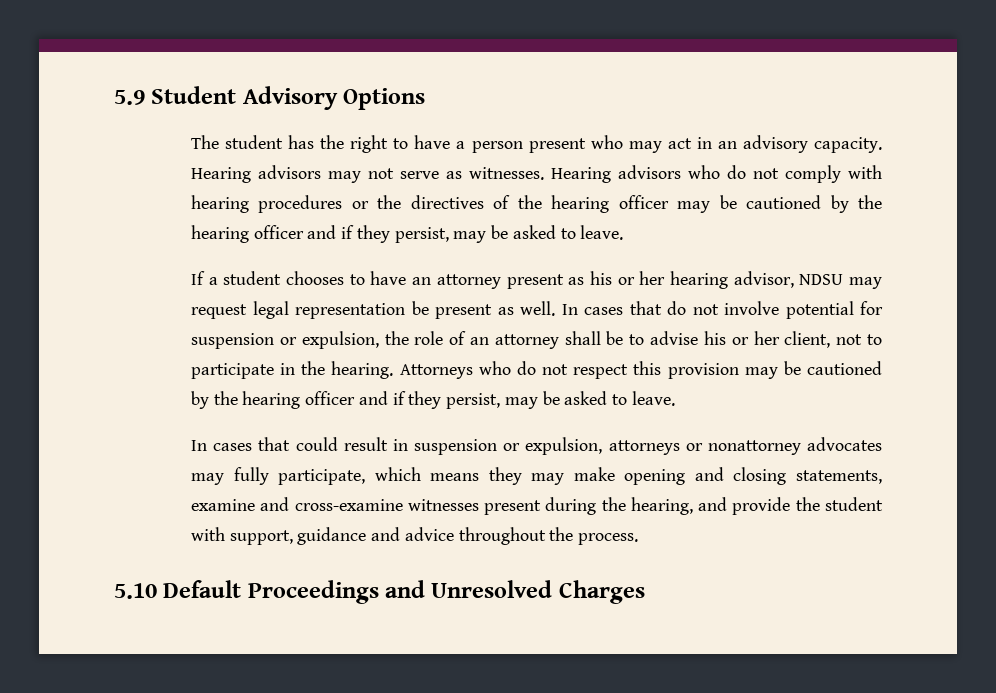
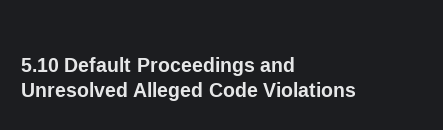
- 5.9 Student Advisory Options
- The student has the right to have a person present who may act in an advisory capacity. Hearing advisors may not serve as witnesses. Hearing advisors who do not comply with hearing procedures or the directives of the hearing officer may be cautioned by the hearing officer and if they persist, may be asked to leave.
- If a student chooses to have an attorney present as his or her hearing advisor, NDSU may request legal representation be present as well. In cases that do not involve potential for suspension or expulsion, the role of an attorney shall be to advise his or her client, not to participate in the hearing. Attorneys who do not respect this provision may be cautioned by the hearing officer and if they persist, may be asked to leave.
- In cases that could result in suspension or expulsion, attorneys or nonattorney advocates may fully participate, which means they may make opening and closing statements, examine and cross-examine witnesses present during the hearing, and provide the student with support, guidance and advice throughout the process.
- 5.10 Default Proceedings and Unresolved Charges
+ 5.10 Default Proceedings and Unresolved Alleged Code Violations

